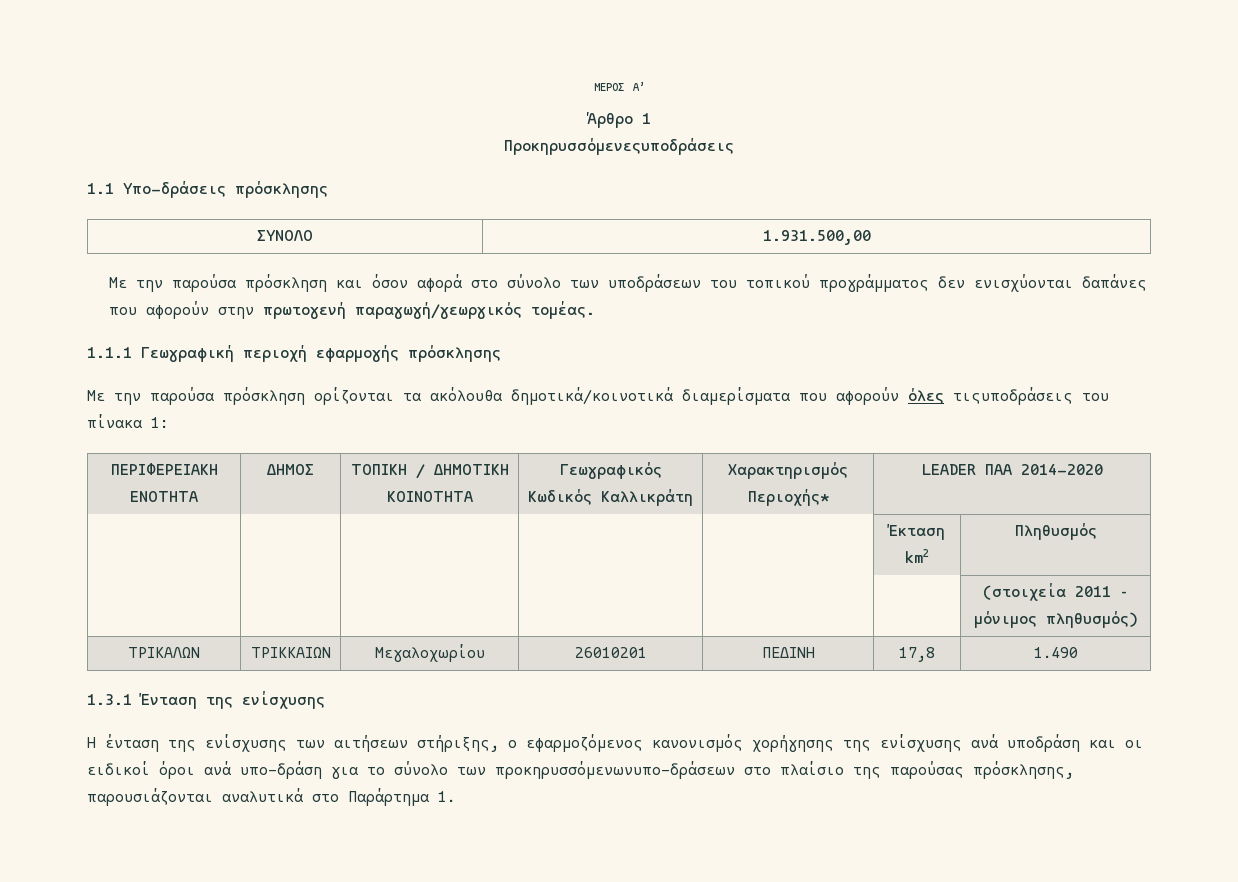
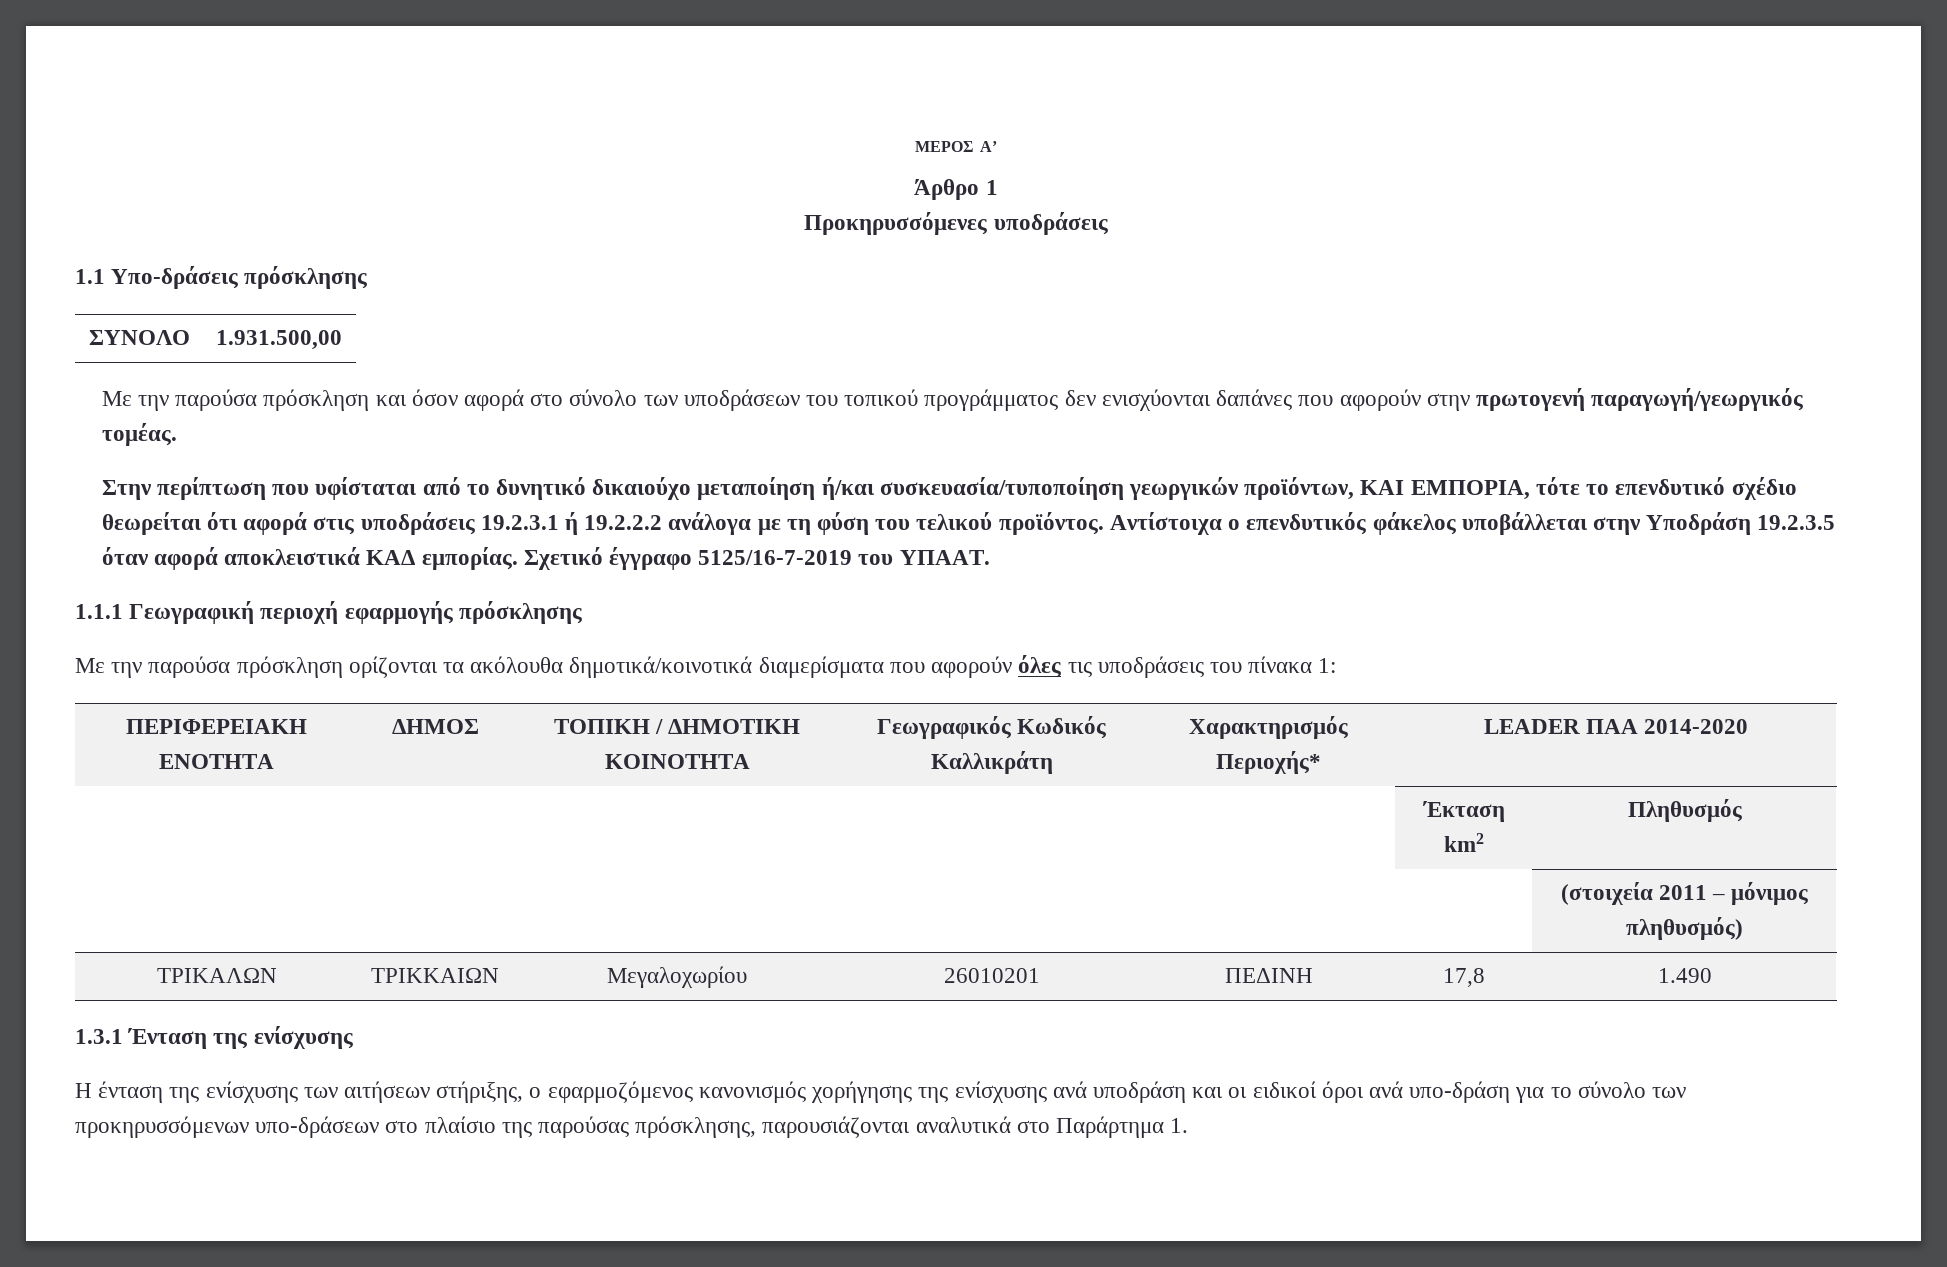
- Προκηρυσσόμενεςυποδράσεις
+ Προκηρυσσόμενες υποδράσεις
+ Στην περίπτωση που υφίσταται από το δυνητικό δικαιούχο μεταποίηση ή/και συσκευασία/τυποποίηση γεωργικών προϊόντων, ΚΑΙ ΕΜΠΟΡΙΑ, τότε το επενδυτικό σχέδιο θεωρείται ότι αφορά στις υποδράσεις 19.2.3.1 ή 19.2.2.2 ανάλογα με τη φύση του τελικού προϊόντος. Αντίστοιχα ο επενδυτικός φάκελος υποβάλλεται στην Υποδράση 19.2.3.5 όταν αφορά αποκλειστικά ΚΑΔ εμπορίας. Σχετικό έγγραφο 5125/16-7-2019 του ΥΠΑΑΤ.
- Με την παρούσα πρόσκληση ορίζονται τα ακόλουθα δημοτικά/κοινοτικά διαμερίσματα που αφορούν όλες τιςυποδράσεις του πίνακα 1:
+ Με την παρούσα πρόσκληση ορίζονται τα ακόλουθα δημοτικά/κοινοτικά διαμερίσματα που αφορούν όλες τις υποδράσεις του πίνακα 1:
- Η ένταση της ενίσχυσης των αιτήσεων στήριξης, ο εφαρμοζόμενος κανονισμός χορήγησης της ενίσχυσης ανά υποδράση και οι ειδικοί όροι ανά υπο-δράση για το σύνολο των προκηρυσσόμενωνυπο-δράσεων στο πλαίσιο της παρούσας πρόσκλησης, παρουσιάζονται αναλυτικά στο Παράρτημα 1.
+ Η ένταση της ενίσχυσης των αιτήσεων στήριξης, ο εφαρμοζόμενος κανονισμός χορήγησης της ενίσχυσης ανά υποδράση και οι ειδικοί όροι ανά υπο-δράση για το σύνολο των προκηρυσσόμενων υπο-δράσεων στο πλαίσιο της παρούσας πρόσκλησης, παρουσιάζονται αναλυτικά στο Παράρτημα 1.

